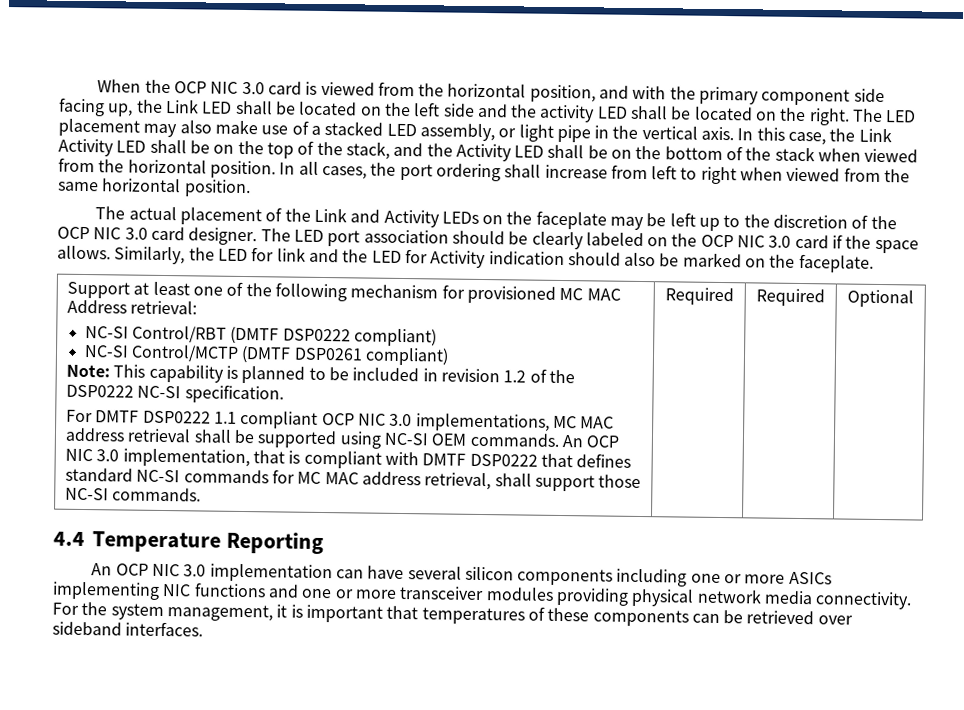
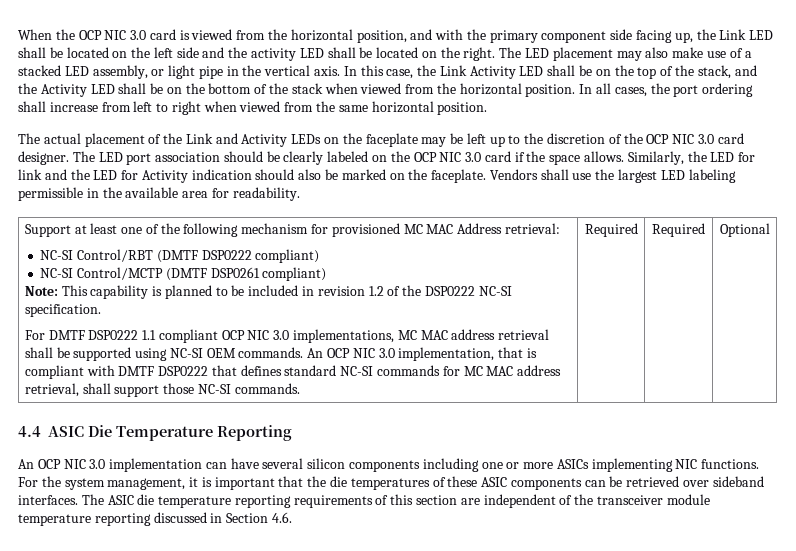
+ Vendors shall use the largest LED labeling permissible in the available area for readability.
- 4.4 Temperature Reporting
+ 4.4 ASIC Die Temperature Reporting
- An OCP NIC 3.0 implementation can have several silicon components including one or more ASICs implementing NIC functions and one or more transceiver modules providing physical network media connectivity.
+ An OCP NIC 3.0 implementation can have several silicon components including one or more ASICs implementing NIC functions.
- For the system management, it is important that temperatures of these components can be retrieved over sideband interfaces.
+ For the system management, it is important that the die temperatures of these ASIC components can be retrieved over sideband interfaces.
+ The ASIC die temperature reporting requirements of this section are independent of the transceiver module temperature reporting discussed in Section 4.6.

